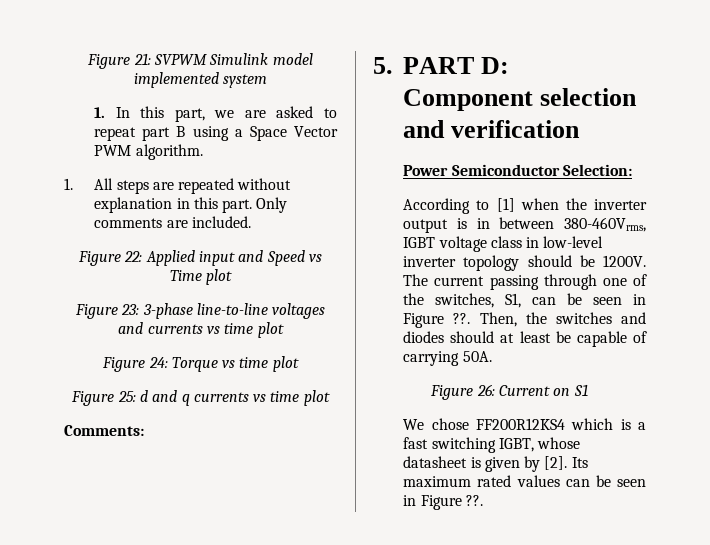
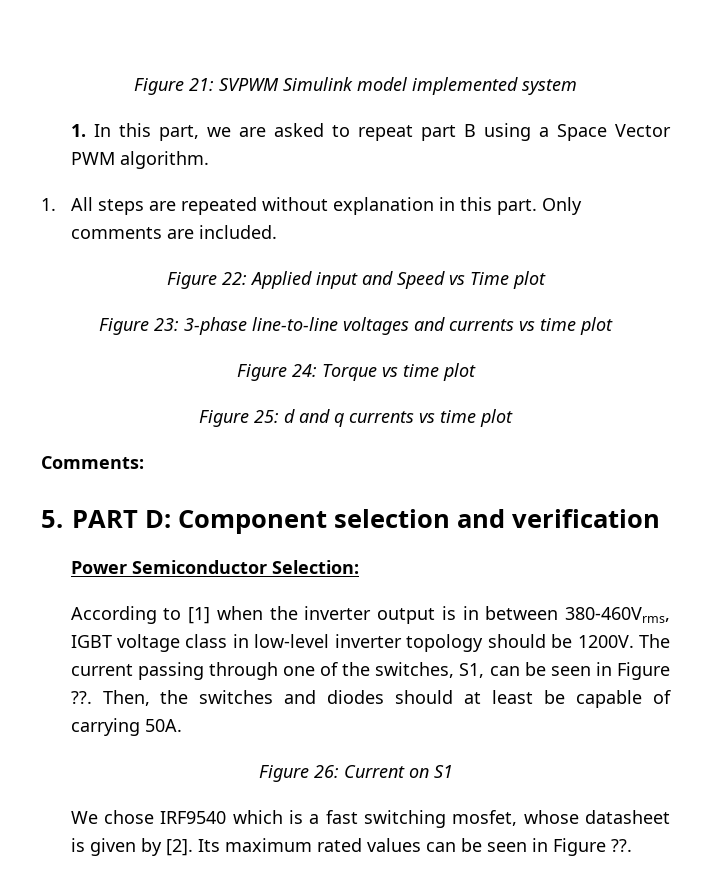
- We chose FF200R12KS4 which is a fast switching IGBT, whose datasheet is given by [2].
+ We chose IRF9540 which is a fast switching mosfet, whose datasheet is given by [2].

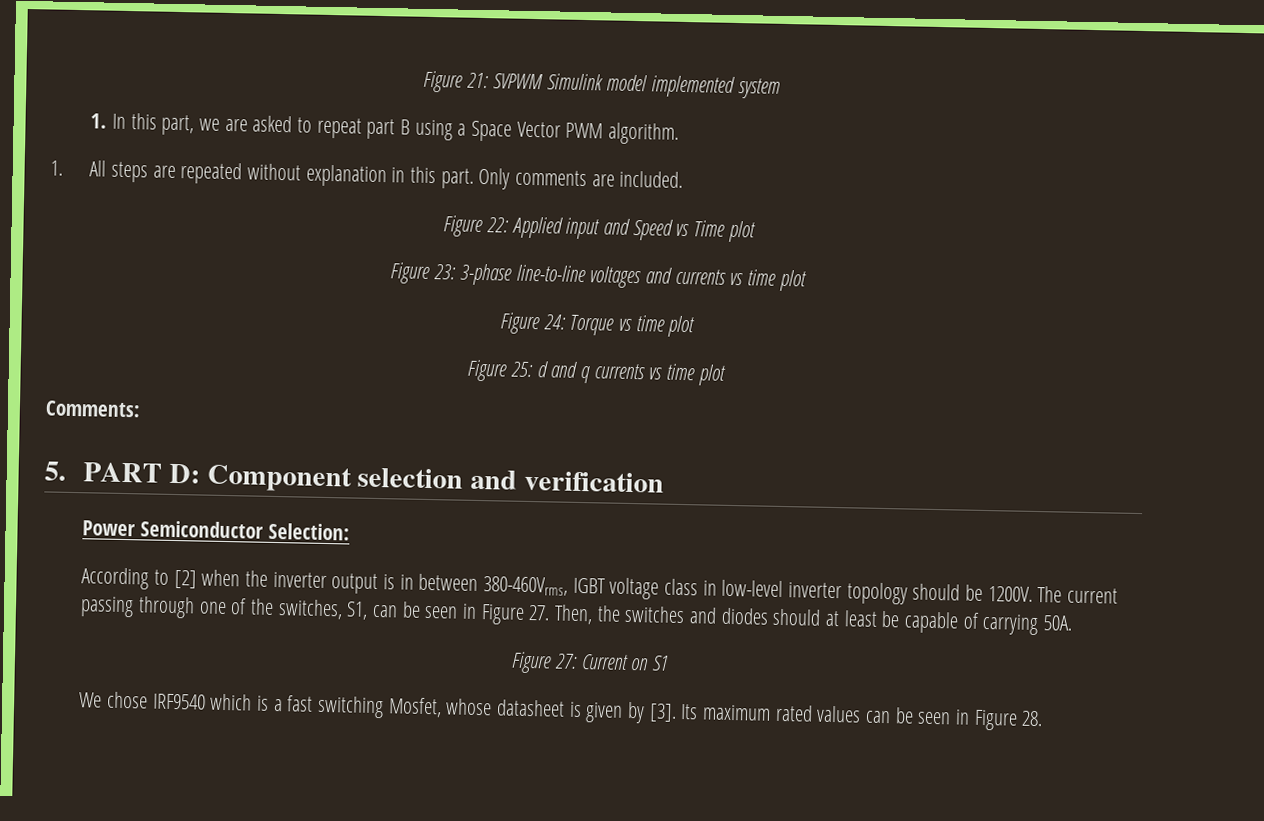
- According to [1] when the inverter output is in between 380-460Vrms, IGBT voltage class in low-level inverter topology should be 1200V.
+ According to [2] when the inverter output is in between 380-460Vrms, IGBT voltage class in low-level inverter topology should be 1200V.
- The current passing through one of the switches, S1, can be seen in Figure ??. Then, the switches and diodes should at least be capable of carrying 50A.
+ The current passing through one of the switches, S1, can be seen in Figure 27. Then, the switches and diodes should at least be capable of carrying 50A.
- Figure 26: Current on S1
+ Figure 27: Current on S1
- We chose IRF9540 which is a fast switching mosfet, whose datasheet is given by [2].
+ We chose IRF9540 which is a fast switching Mosfet, whose datasheet is given by [3].
- Its maximum rated values can be seen in Figure ??.
+ Its maximum rated values can be seen in Figure 28.

